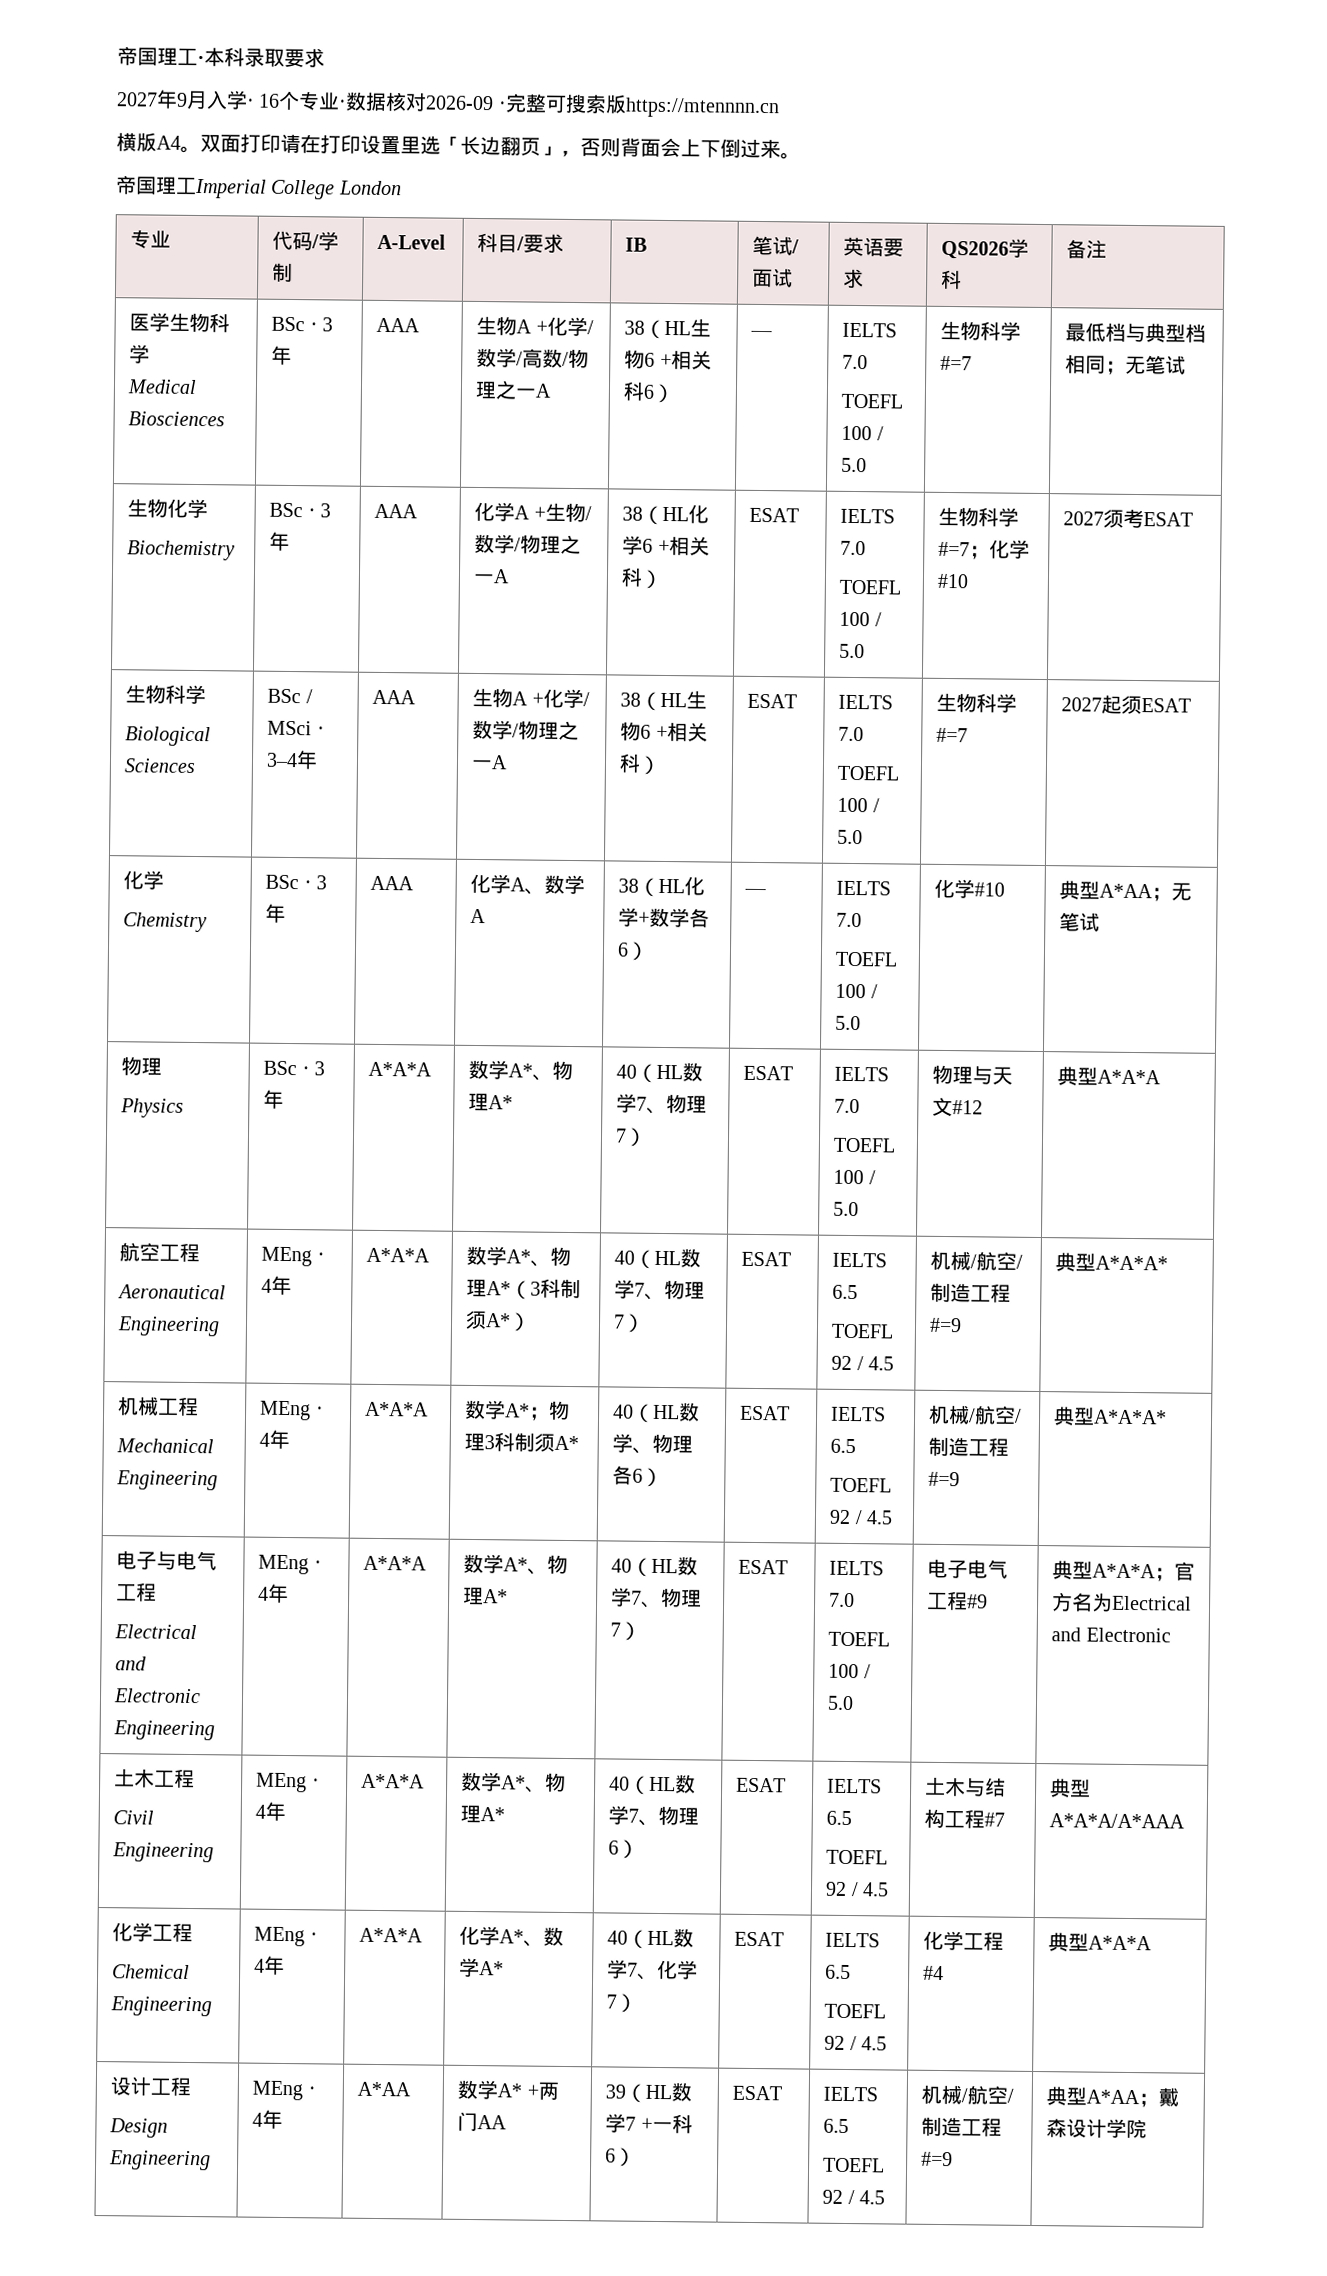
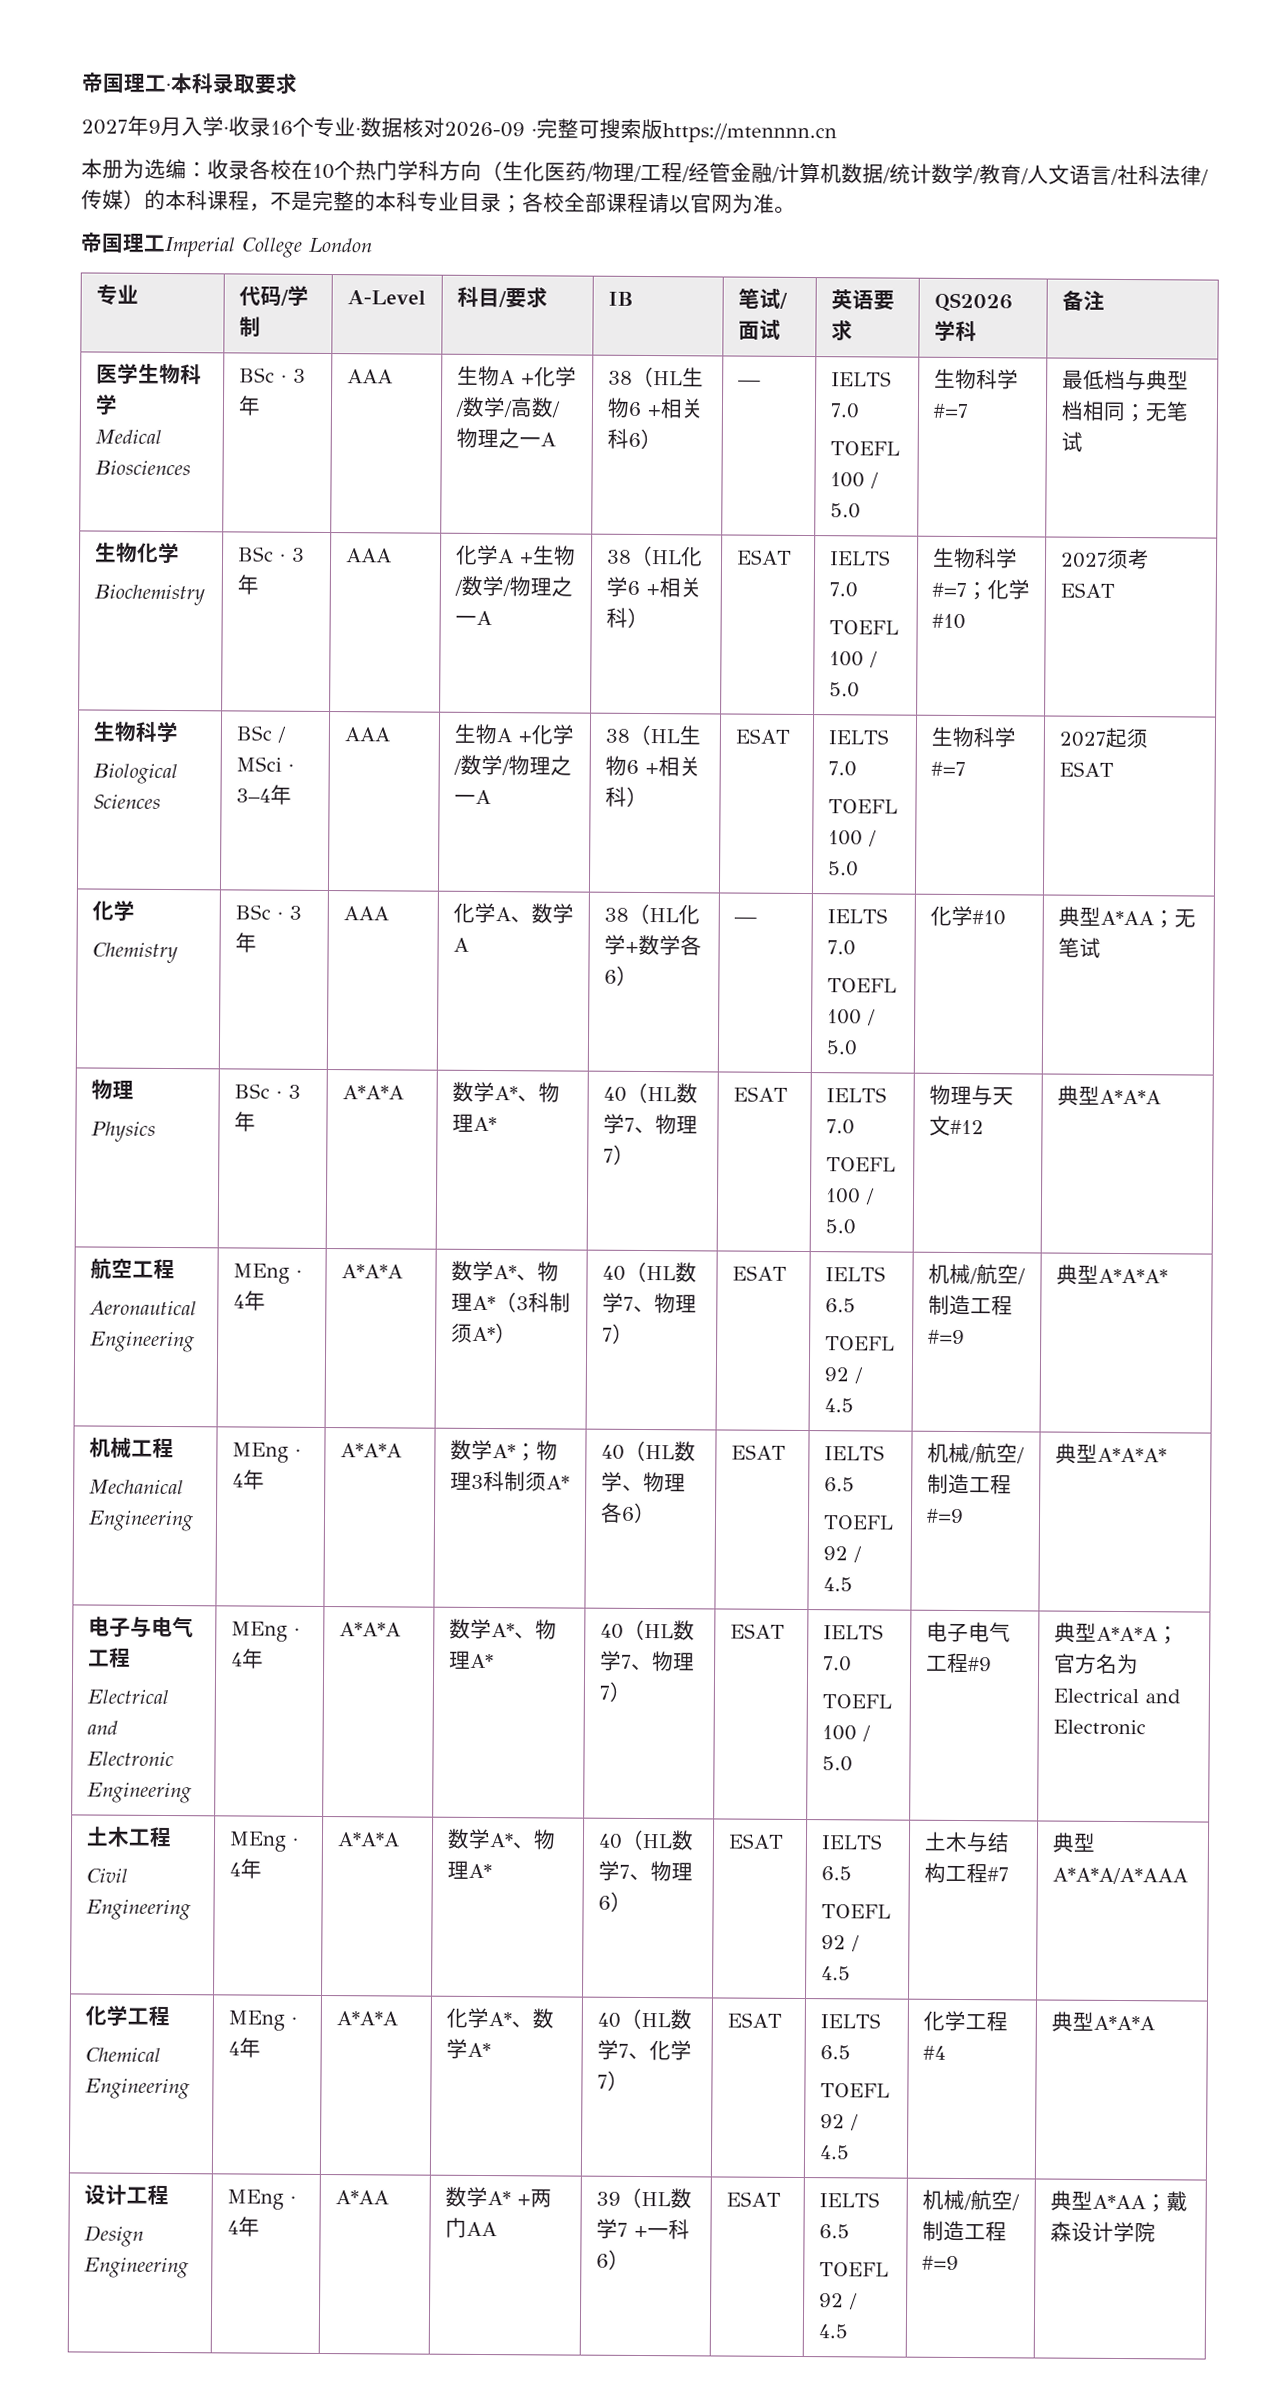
- 2027年9月入学· 16个专业·数据核对2026-09 ·完整可搜索版https://mtennnn.cn
+ 2027年9月入学·收录16个专业·数据核对2026-09 ·完整可搜索版https://mtennnn.cn
- 横版A4。双面打印请在打印设置里选「长边翻页」，否则背面会上下倒过来。
+ 本册为选编：收录各校在10个热门学科方向（生化医药/物理/工程/经管金融/计算机数据/统计数学/教育/人文语言/社科法律/传媒）的本科课程，不是完整的本科专业目录；各校全部课程请以官网为准。

